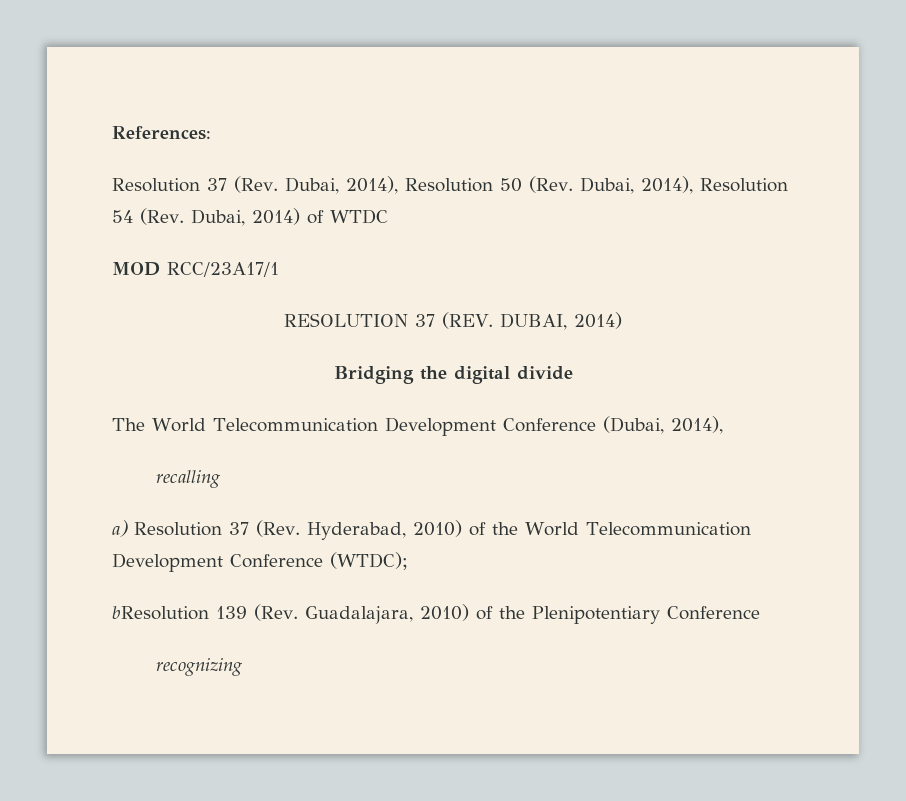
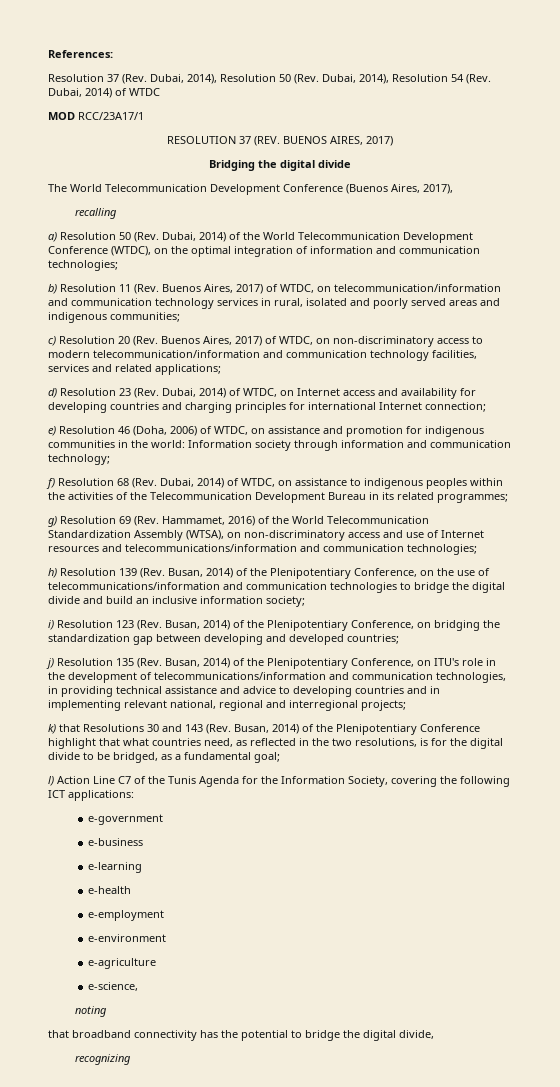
- RESOLUTION 37 (REV. DUBAI, 2014)
+ RESOLUTION 37 (REV. BUENOS AIRES, 2017)
- The World Telecommunication Development Conference (Dubai, 2014),
+ The World Telecommunication Development Conference (Buenos Aires, 2017),
- a) Resolution 37 (Rev. Hyderabad, 2010) of the World Telecommunication Development Conference (WTDC);
- bResolution 139 (Rev. Guadalajara, 2010) of the Plenipotentiary Conference
+ a) Resolution 50 (Rev. Dubai, 2014) of the World Telecommunication Development Conference (WTDC), on the optimal integration of information and communication technologies;
+ b) Resolution 11 (Rev. Buenos Aires, 2017) of WTDC, on telecommunication/information and communication technology services in rural, isolated and poorly served areas and indigenous communities;
+ c) Resolution 20 (Rev. Buenos Aires, 2017) of WTDC, on non-discriminatory access to modern telecommunication/information and communication technology facilities, services and related applications;
+ d) Resolution 23 (Rev. Dubai, 2014) of WTDC, on Internet access and availability for developing countries and charging principles for international Internet connection;
+ e) Resolution 46 (Doha, 2006) of WTDC, on assistance and promotion for indigenous communities in the world: Information society through information and communication technology;
+ f) Resolution 68 (Rev. Dubai, 2014) of WTDC, on assistance to indigenous peoples within the activities of the Telecommunication Development Bureau in its related programmes;
+ g) Resolution 69 (Rev. Hammamet, 2016) of the World Telecommunication Standardization Assembly (WTSA), on non-discriminatory access and use of Internet resources and telecommunications/information and communication technologies;
+ h) Resolution 139 (Rev. Busan, 2014) of the Plenipotentiary Conference, on the use of telecommunications/information and communication technologies to bridge the digital divide and build an inclusive information society;
+ i) Resolution 123 (Rev. Busan, 2014) of the Plenipotentiary Conference, on bridging the standardization gap between developing and developed countries;
+ j) Resolution 135 (Rev. Busan, 2014) of the Plenipotentiary Conference, on ITU's role in the development of telecommunications/information and communication technologies, in providing technical assistance and advice to developing countries and in implementing relevant national, regional and interregional projects;
+ k) that Resolutions 30 and 143 (Rev. Busan, 2014) of the Plenipotentiary Conference highlight that what countries need, as reflected in the two resolutions, is for the digital divide to be bridged, as a fundamental goal;
+ l) Action Line C7 of the Tunis Agenda for the Information Society, covering the following ICT applications:
+ e-government
+ e-business
+ e-learning
+ e-health
+ e-employment
+ e-environment
+ e-agriculture
+ e-science,
+ noting
+ that broadband connectivity has the potential to bridge the digital divide,

